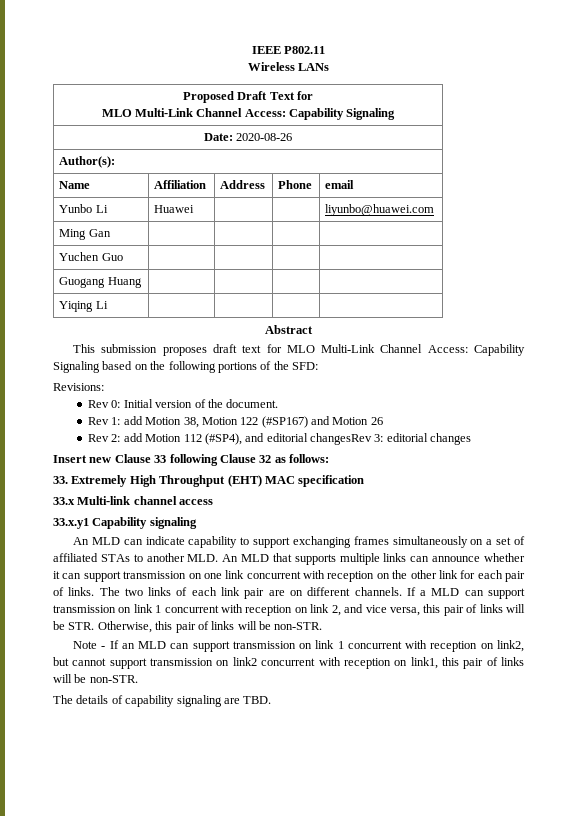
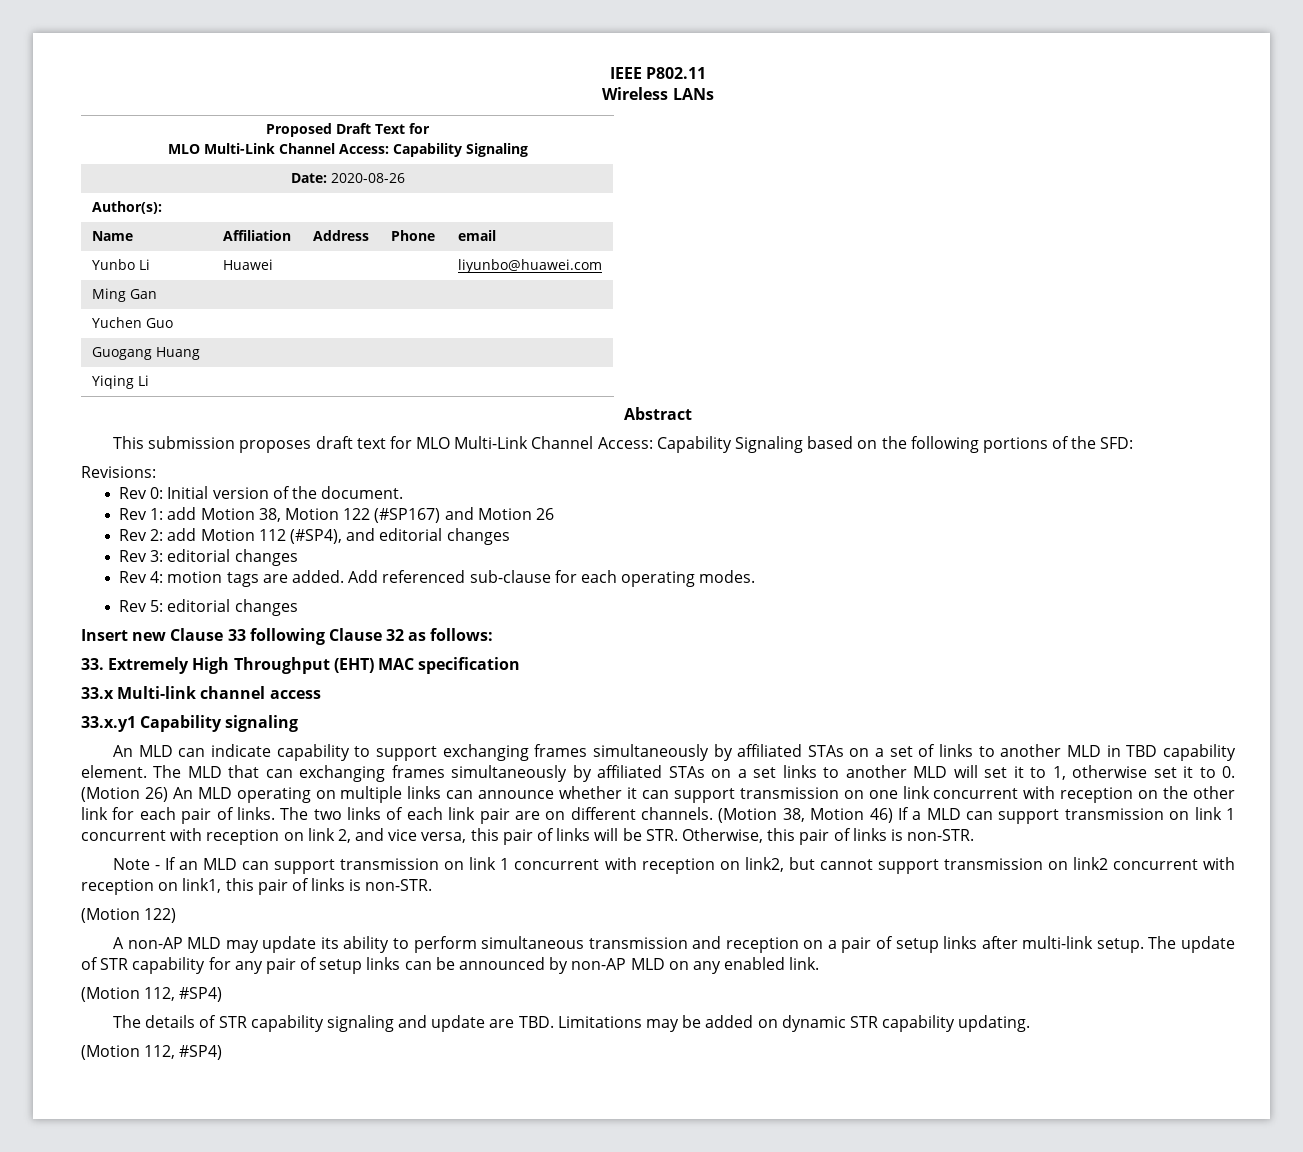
- Rev 2: add Motion 112 (#SP4), and editorial changesRev 3: editorial changes
+ Rev 2: add Motion 112 (#SP4), and editorial changes
+ Rev 3: editorial changes
+ Rev 4: motion tags are added. Add referenced sub-clause for each operating modes.
+ Rev 5: editorial changes
- An MLD can indicate capability to support exchanging frames simultaneously on a set of affiliated STAs to another MLD. An MLD that supports multiple links can announce whether it can support transmission on one link concurrent with reception on the other link for each pair of links.
+ An MLD can indicate capability to support exchanging frames simultaneously by affiliated STAs on a set of links to another MLD in TBD capability element. The MLD that can exchanging frames simultaneously by affiliated STAs on a set links to another MLD will set it to 1, otherwise set it to 0. (Motion 26) An MLD operating on multiple links can announce whether it can support transmission on one link concurrent with reception on the other link for each pair of links.
- If a MLD can support transmission on link 1 concurrent with reception on link 2, and vice versa, this pair of links will be STR. Otherwise, this pair of links will be non-STR.
+ (Motion 38, Motion 46) If a MLD can support transmission on link 1 concurrent with reception on link 2, and vice versa, this pair of links will be STR. Otherwise, this pair of links is non-STR.
- Note - If an MLD can support transmission on link 1 concurrent with reception on link2, but cannot support transmission on link2 concurrent with reception on link1, this pair of links will be non-STR.
+ Note - If an MLD can support transmission on link 1 concurrent with reception on link2, but cannot support transmission on link2 concurrent with reception on link1, this pair of links is non-STR.
+ (Motion 122)
+ A non-AP MLD may update its ability to perform simultaneous transmission and reception on a pair of setup links after multi-link setup. The update of STR capability for any pair of setup links can be announced by non-AP MLD on any enabled link.
+ (Motion 112, #SP4)
- The details of capability signaling are TBD.
+ The details of STR capability signaling and update are TBD. Limitations may be added on dynamic STR capability updating.
+ (Motion 112, #SP4)

